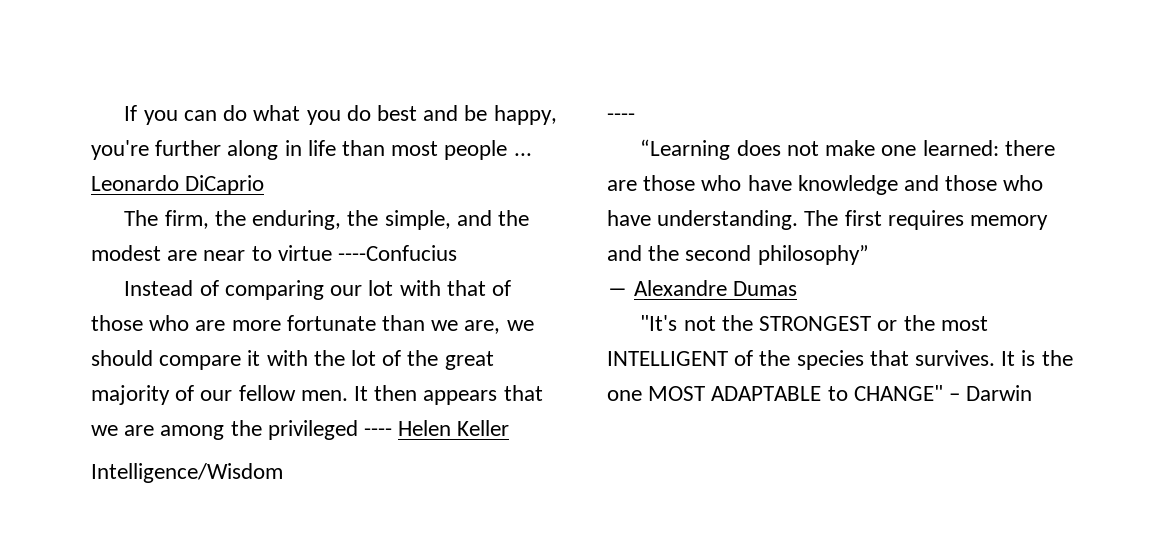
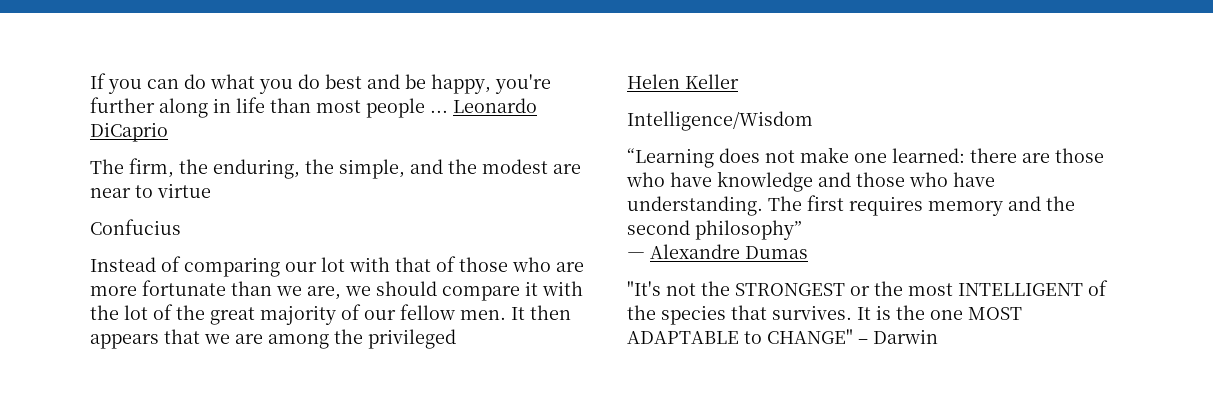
- The firm, the enduring, the simple, and the modest are near to virtue ----Confucius
+ The firm, the enduring, the simple, and the modest are near to virtue
+ Confucius
- It then appears that we are among the privileged ---- Helen Keller
+ It then appears that we are among the privileged
+ Helen Keller
  Intelligence/Wisdom
- ----

